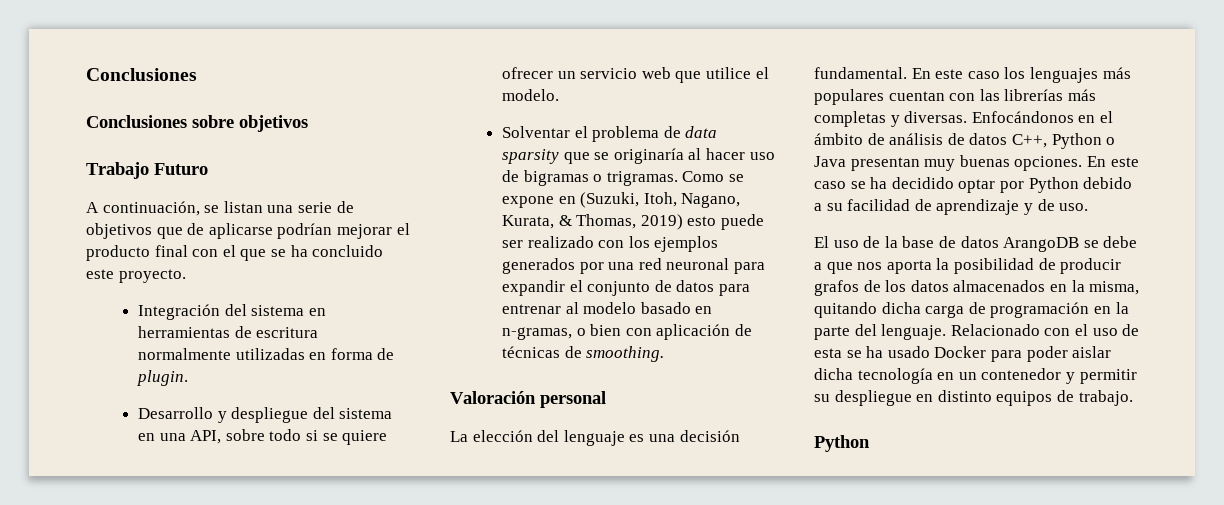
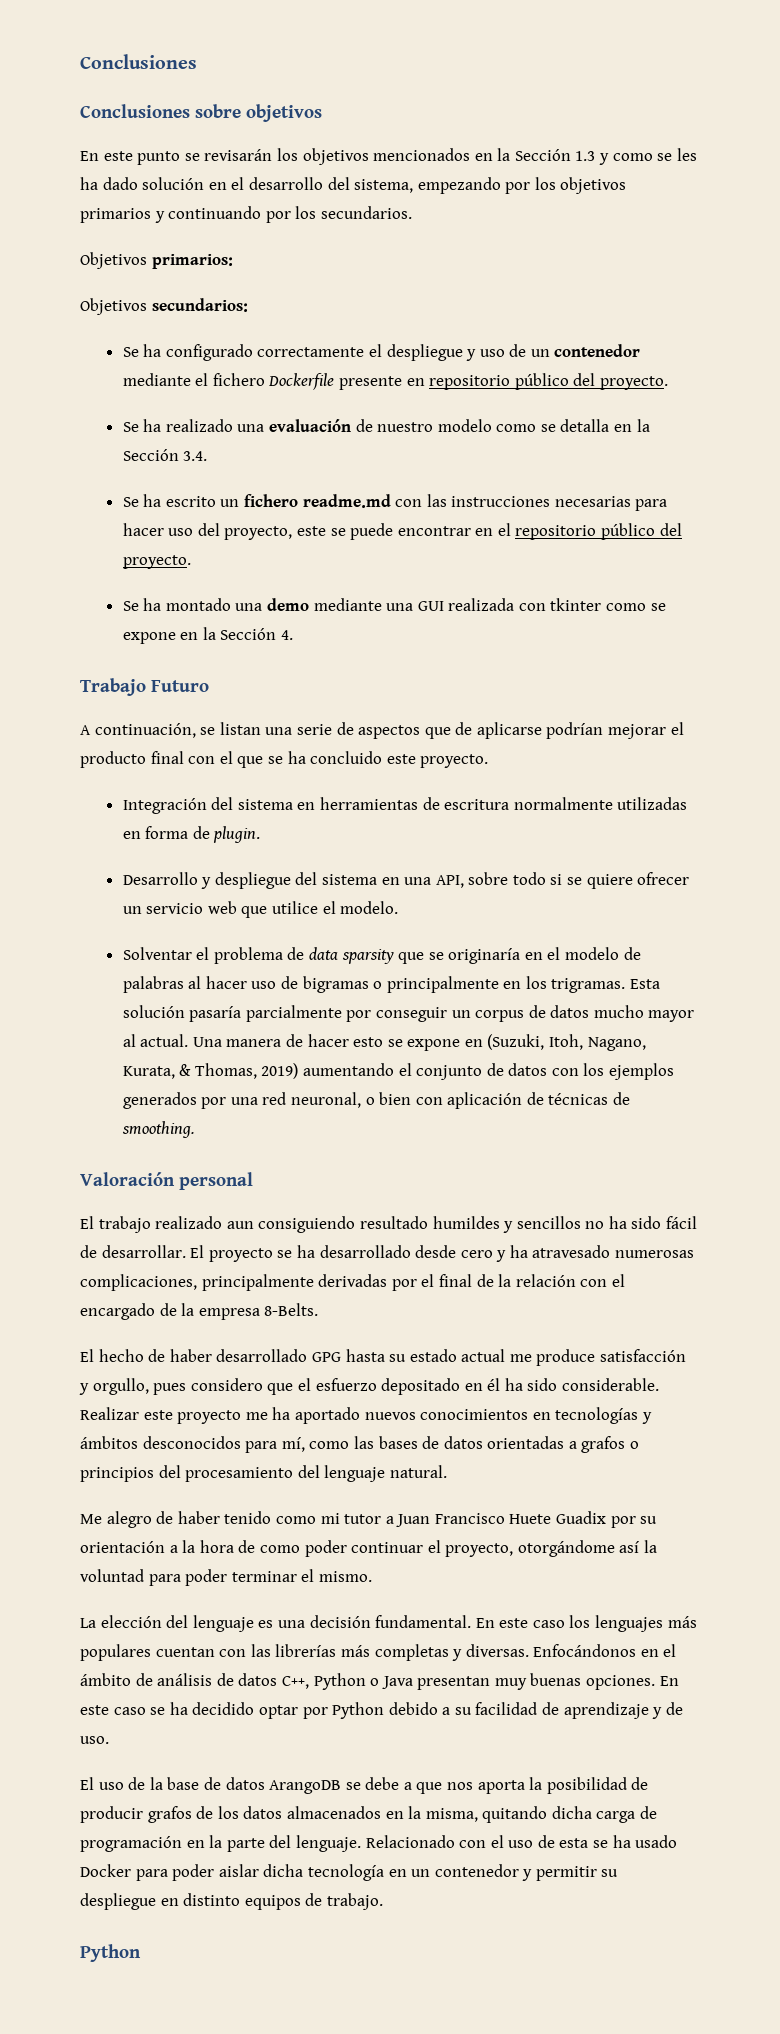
+ En este punto se revisarán los objetivos mencionados en la Sección 1.3 y como se les ha dado solución en el desarrollo del sistema, empezando por los objetivos primarios y continuando por los secundarios.
+ Objetivos primarios:
+ Objetivos secundarios:
+ Se ha configurado correctamente el despliegue y uso de un contenedor mediante el fichero Dockerfile presente en repositorio público del proyecto.
+ Se ha realizado una evaluación de nuestro modelo como se detalla en la Sección 3.4.
+ Se ha escrito un fichero readme.md con las instrucciones necesarias para hacer uso del proyecto, este se puede encontrar en el repositorio público del proyecto.
+ Se ha montado una demo mediante una GUI realizada con tkinter como se expone en la Sección 4.
- A continuación, se listan una serie de objetivos que de aplicarse podrían mejorar el producto final con el que se ha concluido este proyecto.
+ A continuación, se listan una serie de aspectos que de aplicarse podrían mejorar el producto final con el que se ha concluido este proyecto.
- Solventar el problema de data sparsity que se originaría al hacer uso de bigramas o trigramas. Como se expone en (Suzuki, Itoh, Nagano, Kurata, & Thomas, 2019) esto puede ser realizado con los ejemplos generados por una red neuronal para expandir el conjunto de datos para entrenar al modelo basado en n-gramas, o bien con aplicación de técnicas de smoothing.
+ Solventar el problema de data sparsity que se originaría en el modelo de palabras al hacer uso de bigramas o principalmente en los trigramas. Esta solución pasaría parcialmente por conseguir un corpus de datos mucho mayor al actual. Una manera de hacer esto se expone en (Suzuki, Itoh, Nagano, Kurata, & Thomas, 2019) aumentando el conjunto de datos con los ejemplos generados por una red neuronal, o bien con aplicación de técnicas de smoothing.
+ El trabajo realizado aun consiguiendo resultado humildes y sencillos no ha sido fácil de desarrollar. El proyecto se ha desarrollado desde cero y ha atravesado numerosas complicaciones, principalmente derivadas por el final de la relación con el encargado de la empresa 8-Belts.
+ El hecho de haber desarrollado GPG hasta su estado actual me produce satisfacción y orgullo, pues considero que el esfuerzo depositado en él ha sido considerable. Realizar este proyecto me ha aportado nuevos conocimientos en tecnologías y ámbitos desconocidos para mí, como las bases de datos orientadas a grafos o principios del procesamiento del lenguaje natural.
+ Me alegro de haber tenido como mi tutor a Juan Francisco Huete Guadix por su orientación a la hora de como poder continuar el proyecto, otorgándome así la voluntad para poder terminar el mismo.

